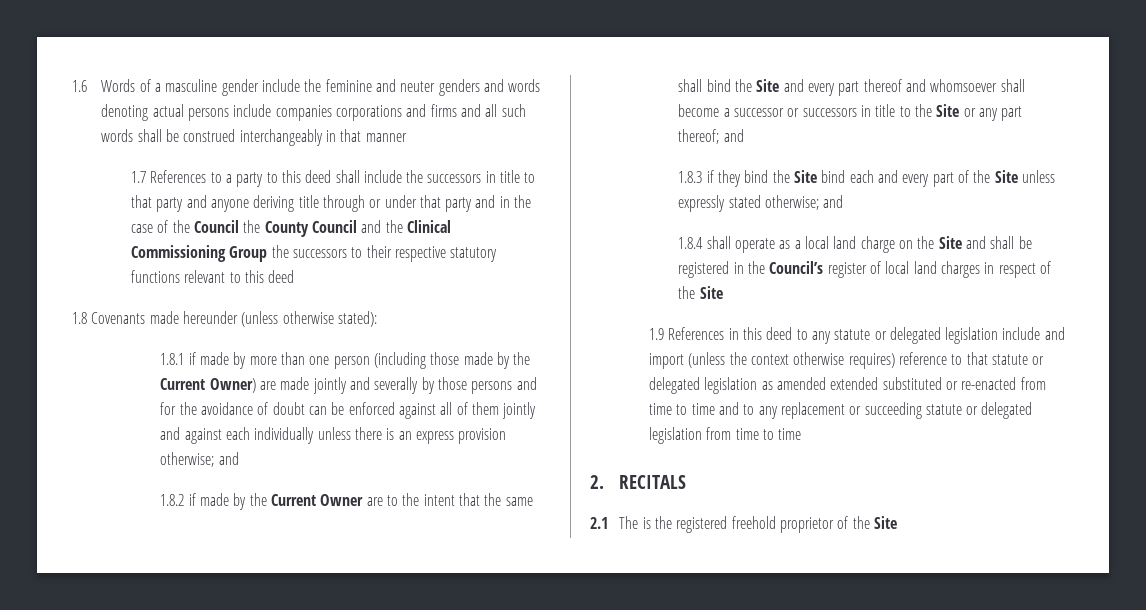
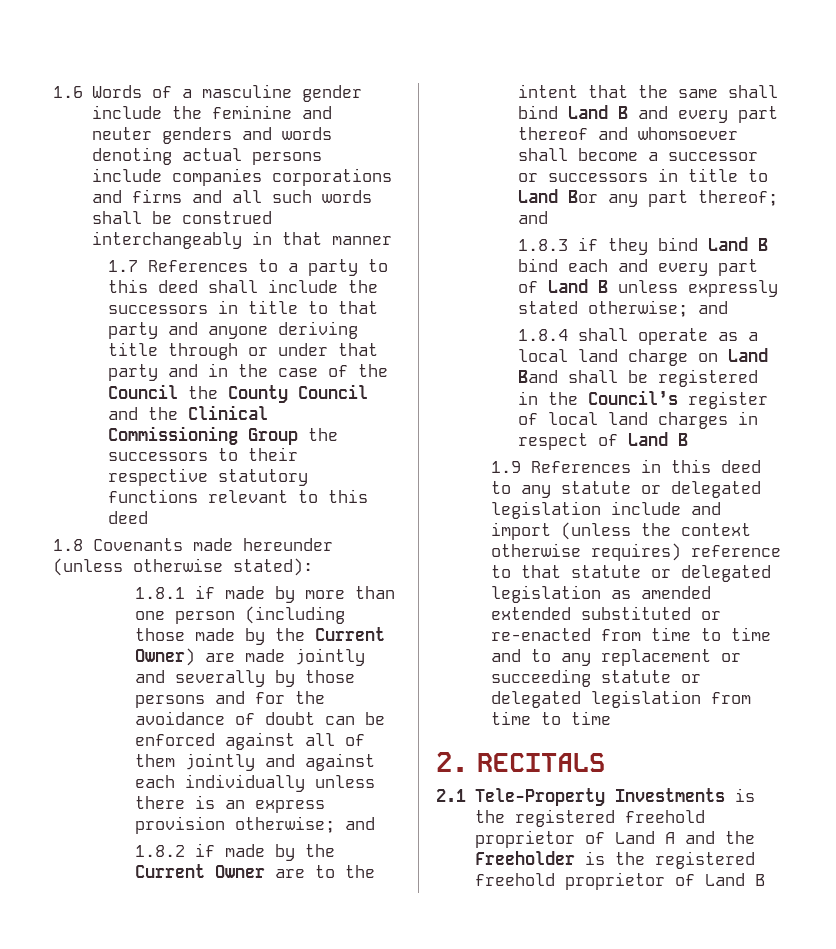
- 1.8.2 if made by the Current Owner are to the intent that the same shall bind the Site and every part thereof and whomsoever shall become a successor or successors in title to the Site or any part thereof; and
+ 1.8.2 if made by the Current Owner are to the intent that the same shall bind Land B and every part thereof and whomsoever shall become a successor or successors in title to Land Bor any part thereof; and
- 1.8.3 if they bind the Site bind each and every part of the Site unless expressly stated otherwise; and
+ 1.8.3 if they bind Land B bind each and every part of Land B unless expressly stated otherwise; and
- 1.8.4 shall operate as a local land charge on the Site and shall be registered in the Council’s register of local land charges in respect of the Site
+ 1.8.4 shall operate as a local land charge on Land Band shall be registered in the Council’s register of local land charges in respect of Land B
- 2.1 The is the registered freehold proprietor of the Site
+ 2.1 Tele-Property Investments is the registered freehold proprietor of Land A and the Freeholder is the registered freehold proprietor of Land B

